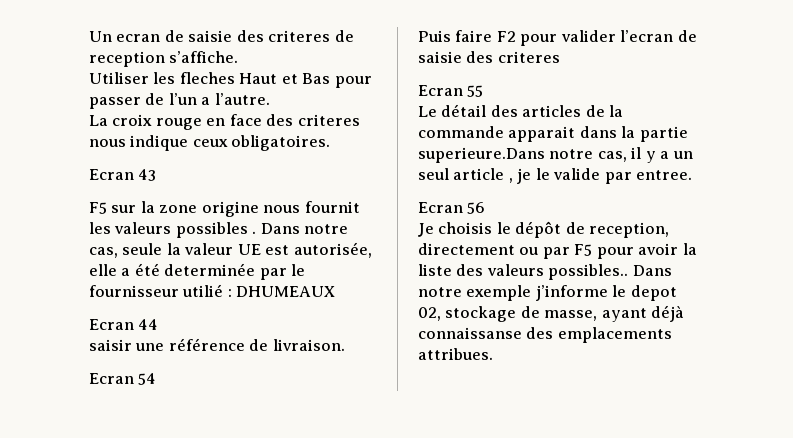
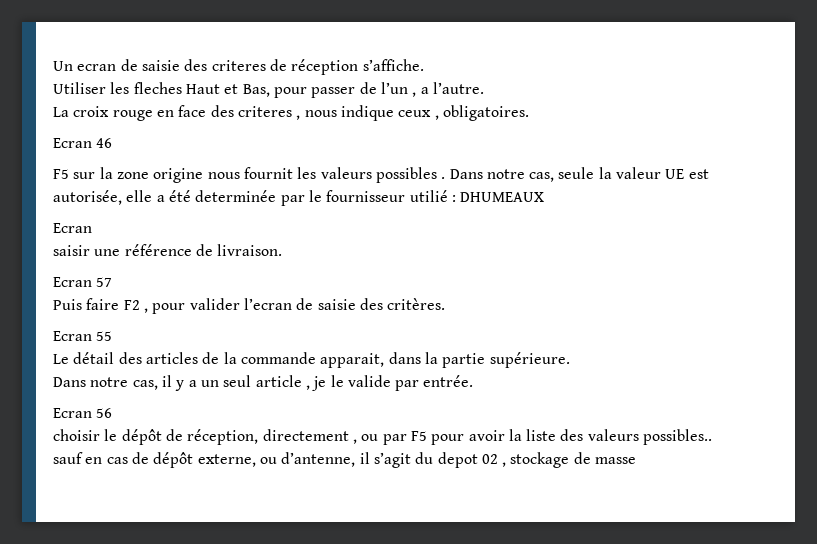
- Un ecran de saisie des criteres de reception s’affiche.
+ Un ecran de saisie des criteres de réception s’affiche.
- Utiliser les fleches Haut et Bas pour passer de l’un a l’autre.
+ Utiliser les fleches Haut et Bas, pour passer de l’un , a l’autre.
- La croix rouge en face des criteres nous indique ceux obligatoires.
+ La croix rouge en face des criteres , nous indique ceux , obligatoires.
- Ecran 43
+ Ecran 46
  Dans notre cas, seule la valeur UE est autorisée, elle a été determinée par le fournisseur utilié : DHUMEAUX
- Ecran 44
+ Ecran
- Ecran 54
+ Ecran 57
- Puis faire F2 pour valider l’ecran de saisie des criteres
+ Puis faire F2 , pour valider l’ecran de saisie des critères.
- Le détail des articles de la commande apparait dans la partie superieure.Dans notre cas, il y a un seul article , je le valide par entree.
+ Le détail des articles de la commande apparait, dans la partie supérieure.
+ Dans notre cas, il y a un seul article , je le valide par entrée.
- Je choisis le dépôt de reception, directement ou par F5 pour avoir la liste des valeurs possibles.. Dans notre exemple j’informe le depot 02, stockage de masse, ayant déjà connaissanse des emplacements attribues.
+ choisir le dépôt de réception, directement , ou par F5 pour avoir la liste des valeurs possibles..
+ sauf en cas de dépôt externe, ou d’antenne, il s’agit du depot 02 , stockage de masse

